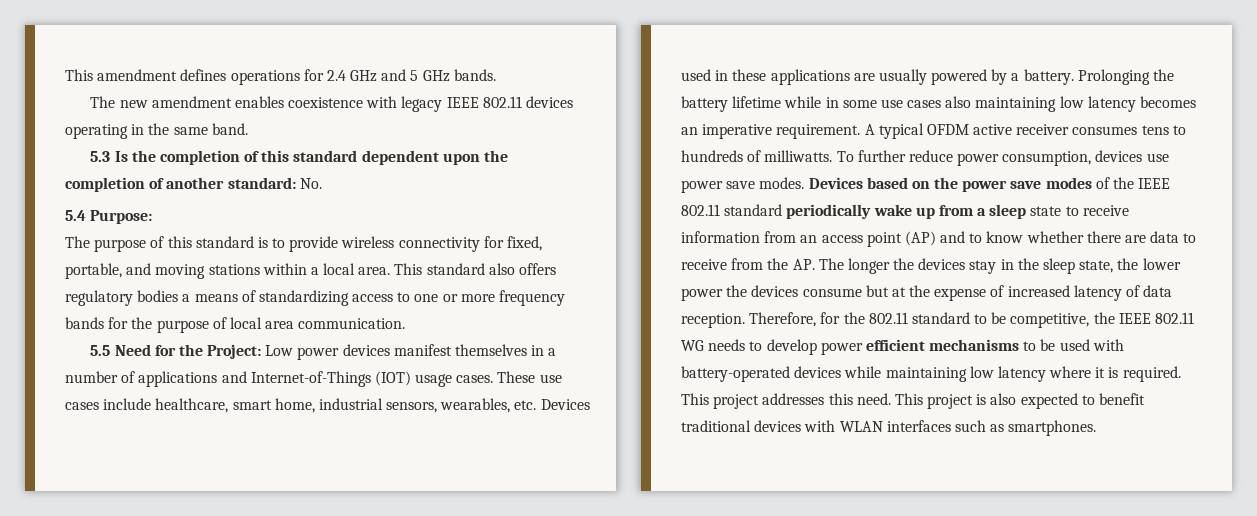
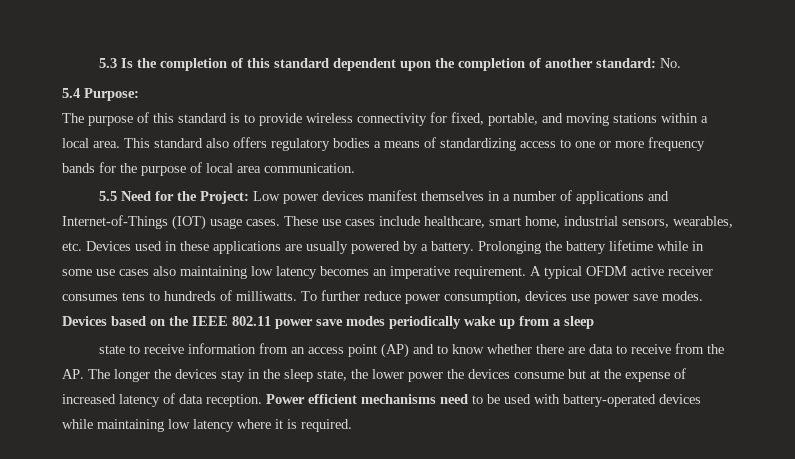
- This amendment defines operations for 2.4 GHz and 5 GHz bands.
- The new amendment enables coexistence with legacy IEEE 802.11 devices operating in the same band.
- Devices based on the power save modes of the IEEE 802.11 standard periodically wake up from a sleep state to receive information from an access point (AP) and to know whether there are data to receive from the AP. The longer the devices stay in the sleep state, the lower power the devices consume but at the expense of increased latency of data reception.
+ Devices based on the IEEE 802.11 power save modes periodically wake up from a sleep
+ state to receive information from an access point (AP) and to know whether there are data to receive from the AP. The longer the devices stay in the sleep state, the lower power the devices consume but at the expense of increased latency of data reception.
- Therefore, for the 802.11 standard to be competitive, the IEEE 802.11 WG needs to develop power efficient mechanisms to be used with battery-operated devices while maintaining low latency where it is required. This project addresses this need. This project is also expected to benefit traditional devices with WLAN interfaces such as smartphones.
+ Power efficient mechanisms need to be used with battery-operated devices while maintaining low latency where it is required.

